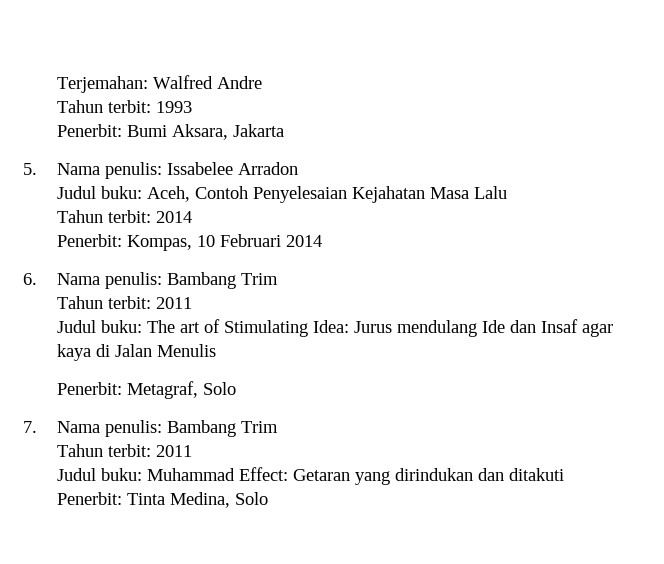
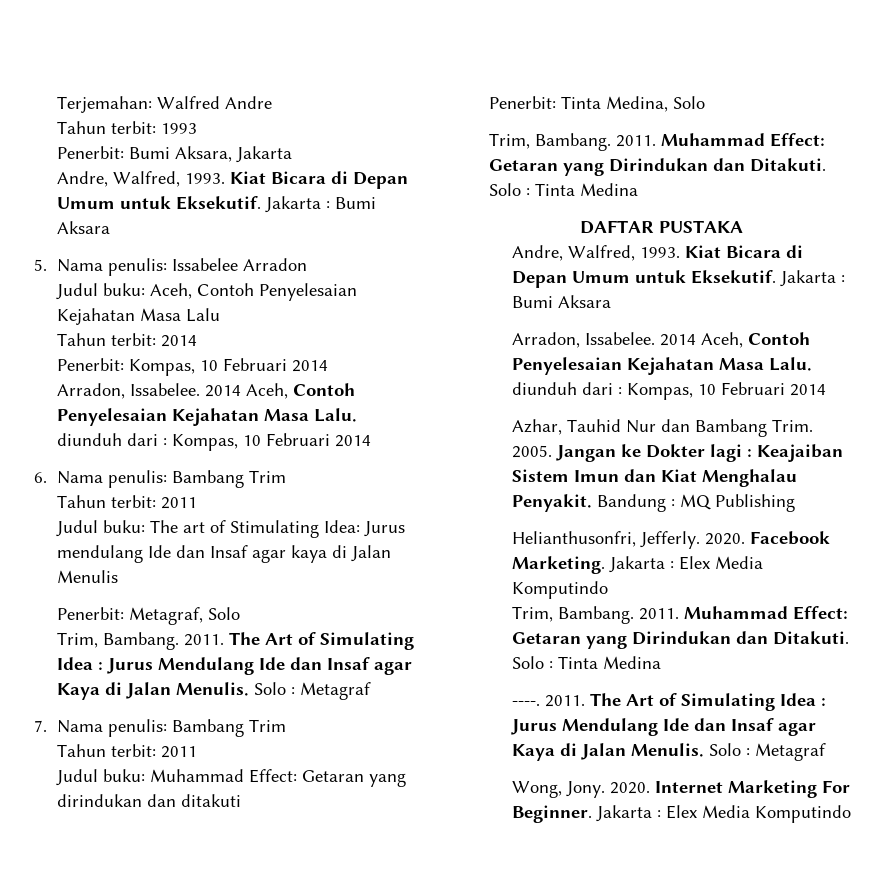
  Penerbit: Bumi Aksara, Jakarta
+ Andre, Walfred, 1993. Kiat Bicara di Depan Umum untuk Eksekutif. Jakarta : Bumi Aksara
  Penerbit: Kompas, 10 Februari 2014
+ Arradon, Issabelee. 2014 Aceh, Contoh Penyelesaian Kejahatan Masa Lalu. diunduh dari : Kompas, 10 Februari 2014
+ Trim, Bambang. 2011. The Art of Simulating Idea : Jurus Mendulang Ide dan Insaf agar Kaya di Jalan Menulis. Solo : Metagraf
  Penerbit: Tinta Medina, Solo
+ Trim, Bambang. 2011. Muhammad Effect: Getaran yang Dirindukan dan Ditakuti. Solo : Tinta Medina
+ DAFTAR PUSTAKA
+ Andre, Walfred, 1993. Kiat Bicara di Depan Umum untuk Eksekutif. Jakarta : Bumi Aksara
+ Arradon, Issabelee. 2014 Aceh, Contoh Penyelesaian Kejahatan Masa Lalu. diunduh dari : Kompas, 10 Februari 2014
+ Azhar, Tauhid Nur dan Bambang Trim. 2005. Jangan ke Dokter lagi : Keajaiban Sistem Imun dan Kiat Menghalau Penyakit. Bandung : MQ Publishing
+ Helianthusonfri, Jefferly. 2020. Facebook Marketing. Jakarta : Elex Media Komputindo
+ Trim, Bambang. 2011. Muhammad Effect: Getaran yang Dirindukan dan Ditakuti. Solo : Tinta Medina
+ ----. 2011. The Art of Simulating Idea : Jurus Mendulang Ide dan Insaf agar Kaya di Jalan Menulis. Solo : Metagraf
+ Wong, Jony. 2020. Internet Marketing For Beginner. Jakarta : Elex Media Komputindo

